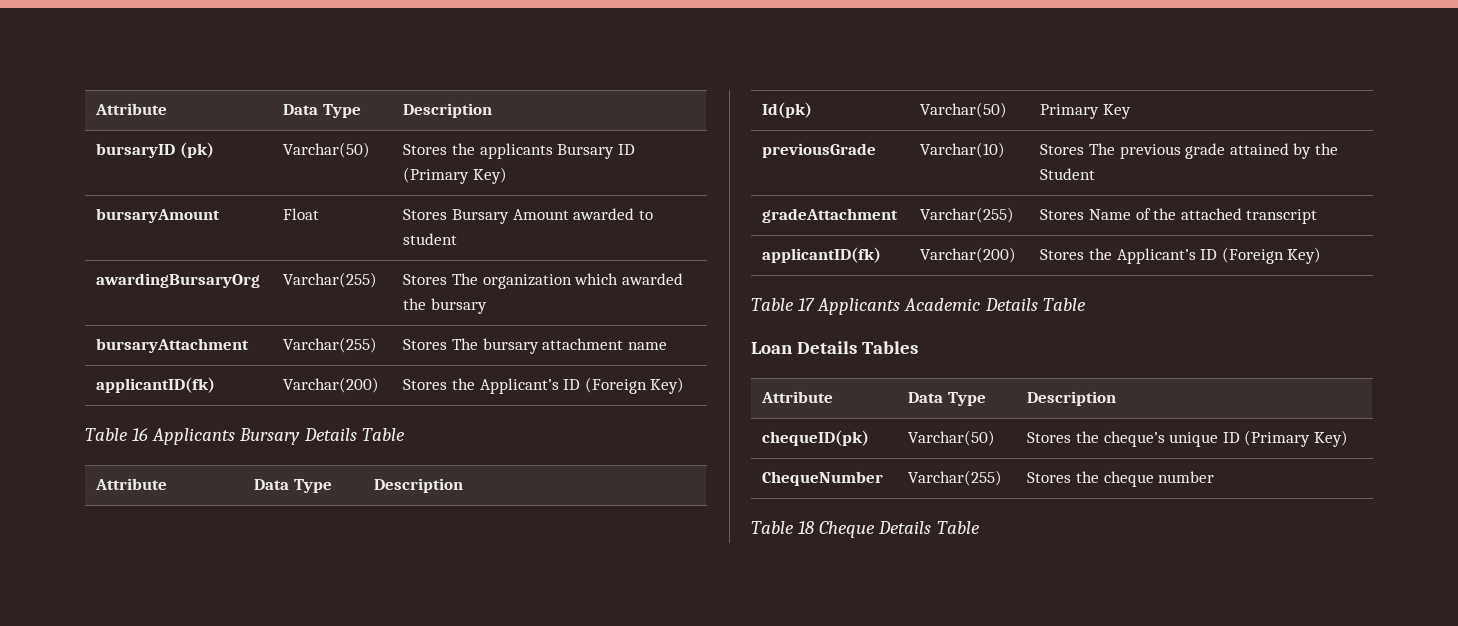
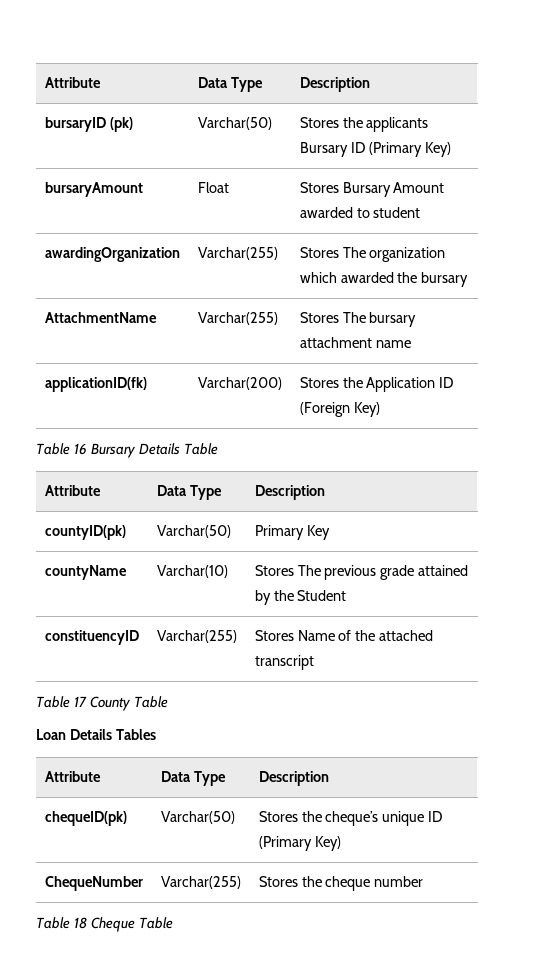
- awardingBursaryOrg | Varchar(255) | Stores The organization which awarded the bursary
+ awardingOrganization | Varchar(255) | Stores The organization which awarded the bursary
- bursaryAttachment | Varchar(255) | Stores The bursary attachment name
- applicantID(fk) | Varchar(200) | Stores the Applicant’s ID (Foreign Key)
+ AttachmentName | Varchar(255) | Stores The bursary attachment name
+ applicationID(fk) | Varchar(200) | Stores the Application ID (Foreign Key)
- Table 16 Applicants Bursary Details Table
+ Table 16 Bursary Details Table
- Id(pk) | Varchar(50) | Primary Key
+ countyID(pk) | Varchar(50) | Primary Key
- previousGrade | Varchar(10) | Stores The previous grade attained by the Student
+ countyName | Varchar(10) | Stores The previous grade attained by the Student
- gradeAttachment | Varchar(255) | Stores Name of the attached transcript
- applicantID(fk) | Varchar(200) | Stores the Applicant’s ID (Foreign Key)
+ constituencyID | Varchar(255) | Stores Name of the attached transcript
- Table 17 Applicants Academic Details Table
+ Table 17 County Table
- Table 18 Cheque Details Table
+ Table 18 Cheque Table

